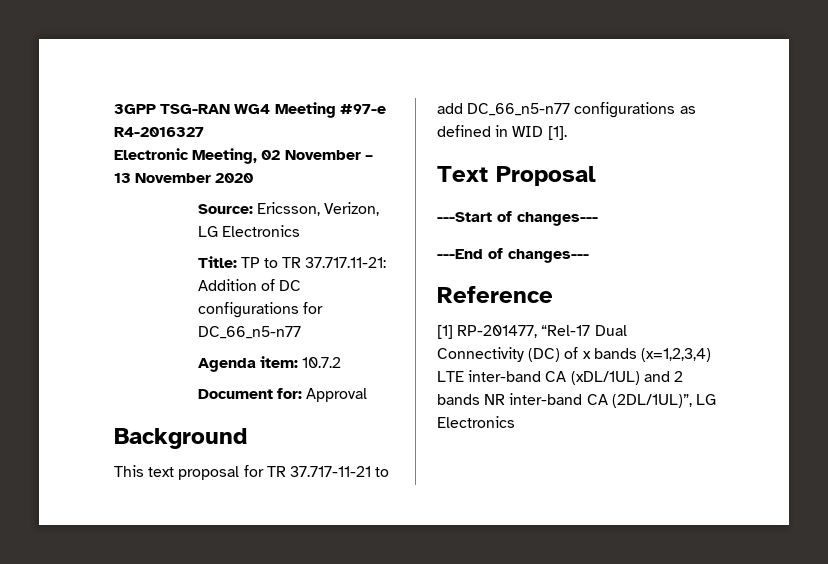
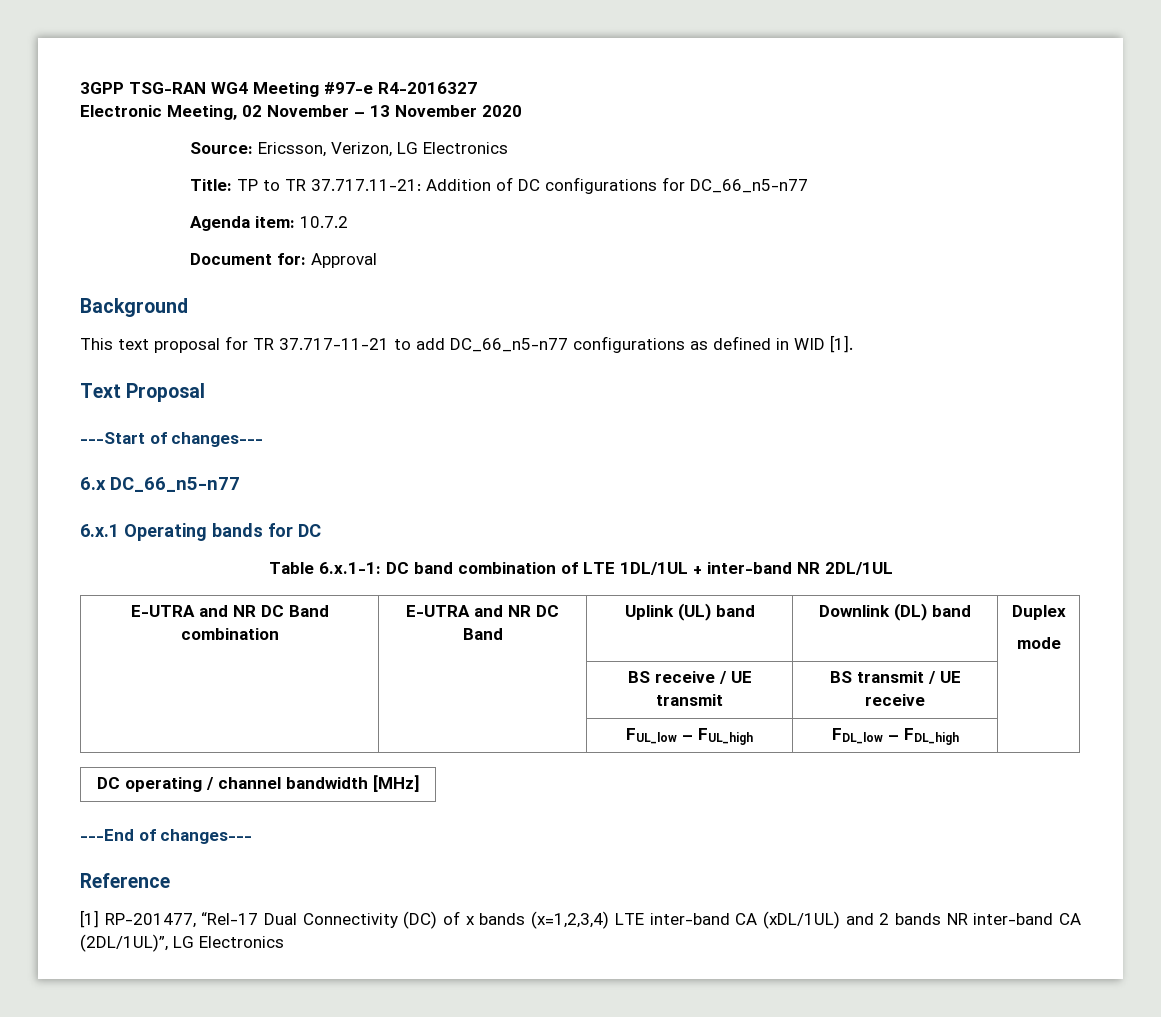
+ 6.x DC_66_n5-n77
+ 6.x.1 Operating bands for DC
+ Table 6.x.1-1: DC band combination of LTE 1DL/1UL + inter-band NR 2DL/1UL
+ E-UTRA and NR DC Band combination | E-UTRA and NR DC Band | Uplink (UL) band | Downlink (DL) band | Duplex
+ mode
+ | | BS receive / UE transmit | BS transmit / UE receive |
+ | | FUL_low – FUL_high | FDL_low – FDL_high |
+ DC operating / channel bandwidth [MHz]

